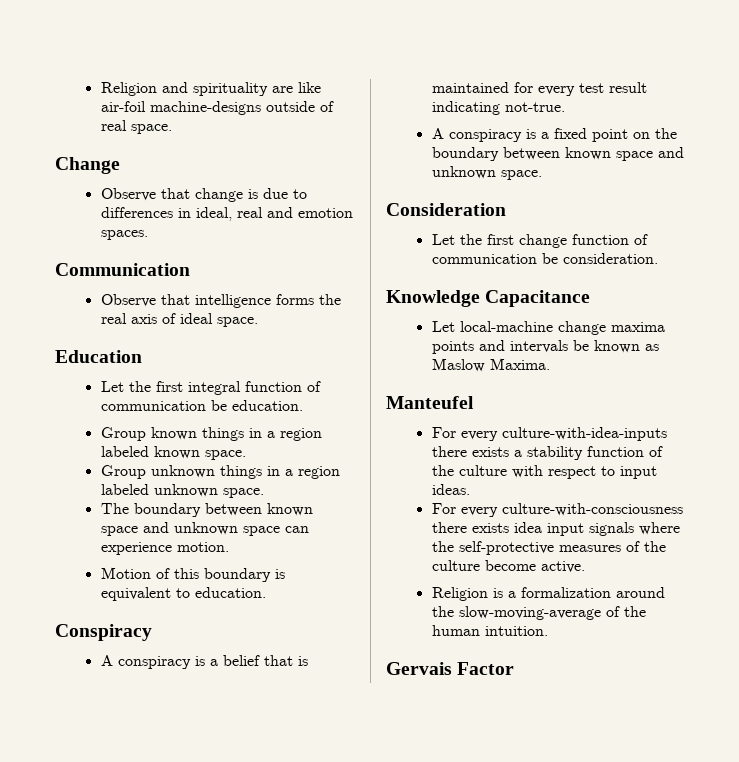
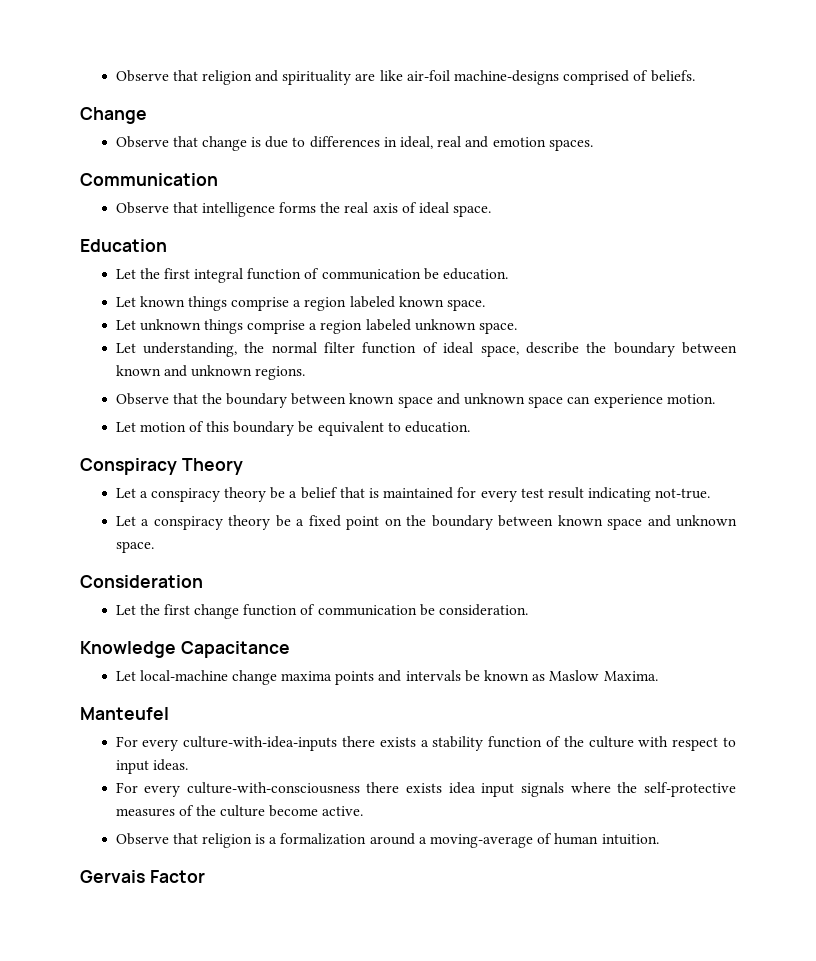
- Religion and spirituality are like air-foil machine-designs outside of real space.
+ Observe that religion and spirituality are like air-foil machine-designs comprised of beliefs.
- Group known things in a region labeled known space.
+ Let known things comprise a region labeled known space.
- Group unknown things in a region labeled unknown space.
+ Let unknown things comprise a region labeled unknown space.
- The boundary between known space and unknown space can experience motion.
+ Let understanding, the normal filter function of ideal space, describe the boundary between known and unknown regions.
+ Observe that the boundary between known space and unknown space can experience motion.
- Motion of this boundary is equivalent to education.
+ Let motion of this boundary be equivalent to education.
- Conspiracy
- A conspiracy is a belief that is maintained for every test result indicating not-true.
+ Conspiracy Theory
+ Let a conspiracy theory be a belief that is maintained for every test result indicating not-true.
- A conspiracy is a fixed point on the boundary between known space and unknown space.
+ Let a conspiracy theory be a fixed point on the boundary between known space and unknown space.
- Religion is a formalization around the slow-moving-average of the human intuition.
+ Observe that religion is a formalization around a moving-average of human intuition.

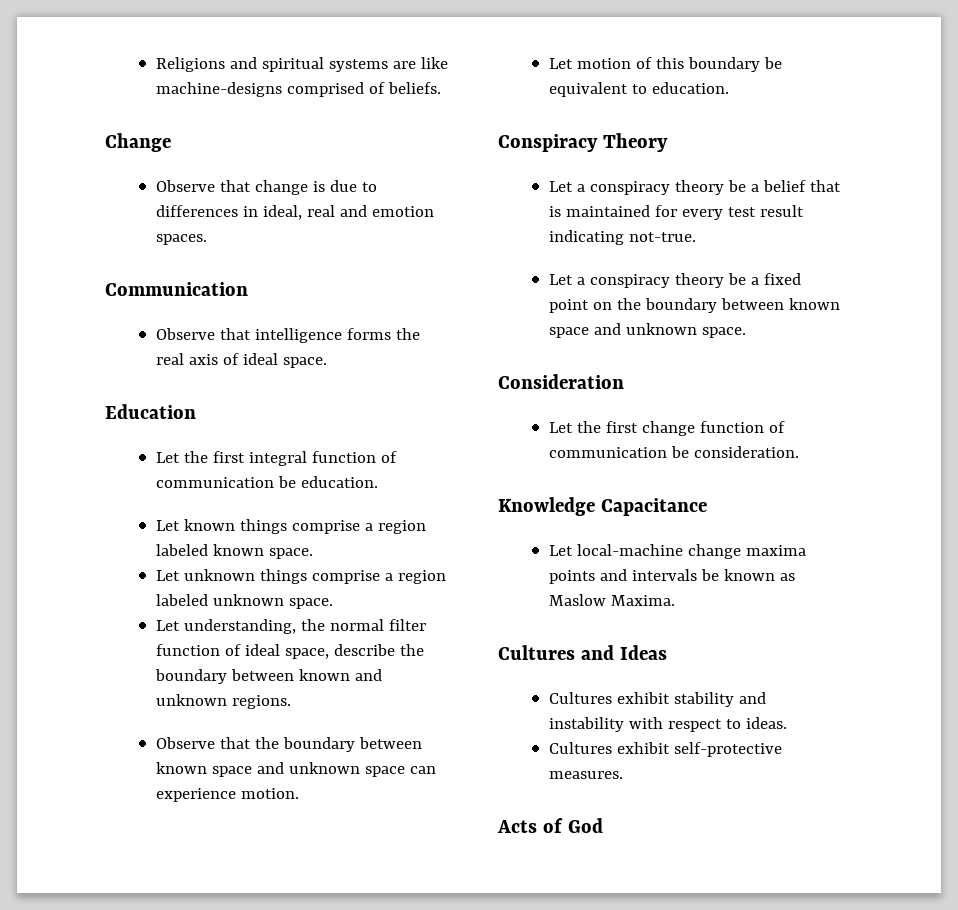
- Observe that religion and spirituality are like air-foil machine-designs comprised of beliefs.
+ Religions and spiritual systems are like machine-designs comprised of beliefs.
- Manteufel
- For every culture-with-idea-inputs there exists a stability function of the culture with respect to input ideas.
+ Cultures and Ideas
+ Cultures exhibit stability and instability with respect to ideas.
- For every culture-with-consciousness there exists idea input signals where the self-protective measures of the culture become active.
- Observe that religion is a formalization around a moving-average of human intuition.
- Gervais Factor
+ Cultures exhibit self-protective measures.
+ Acts of God

